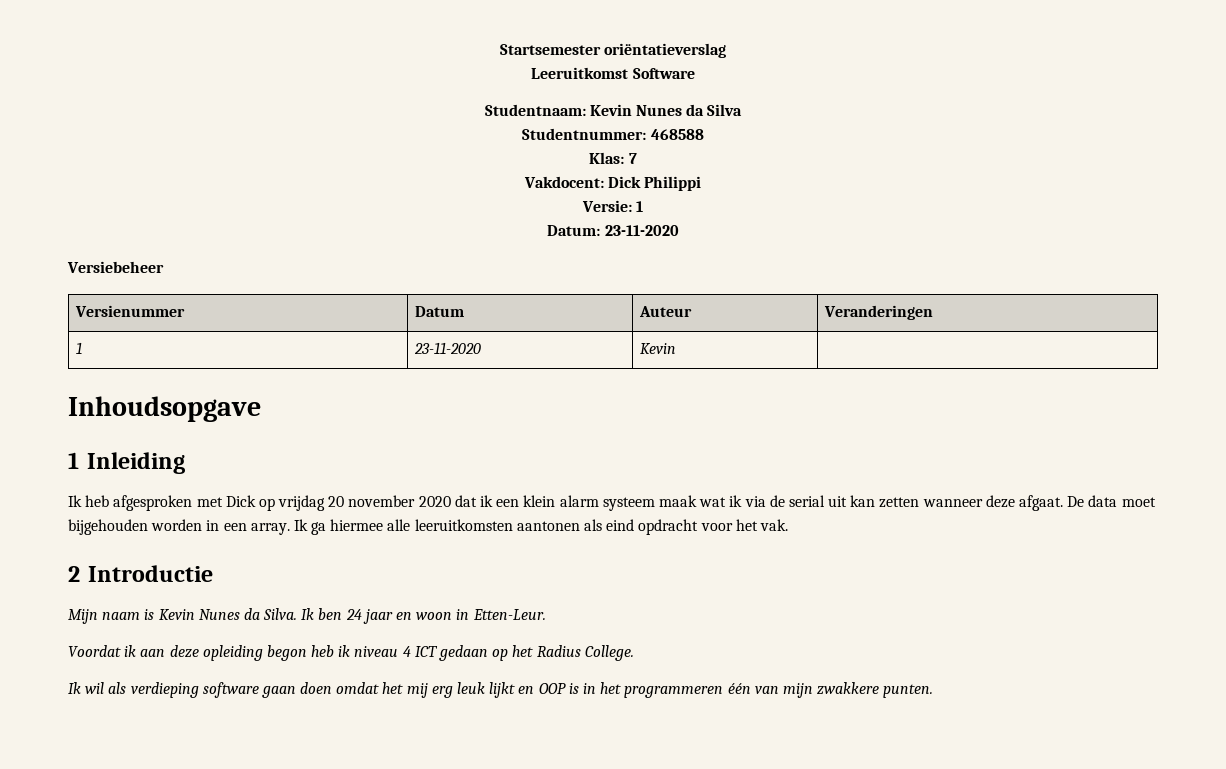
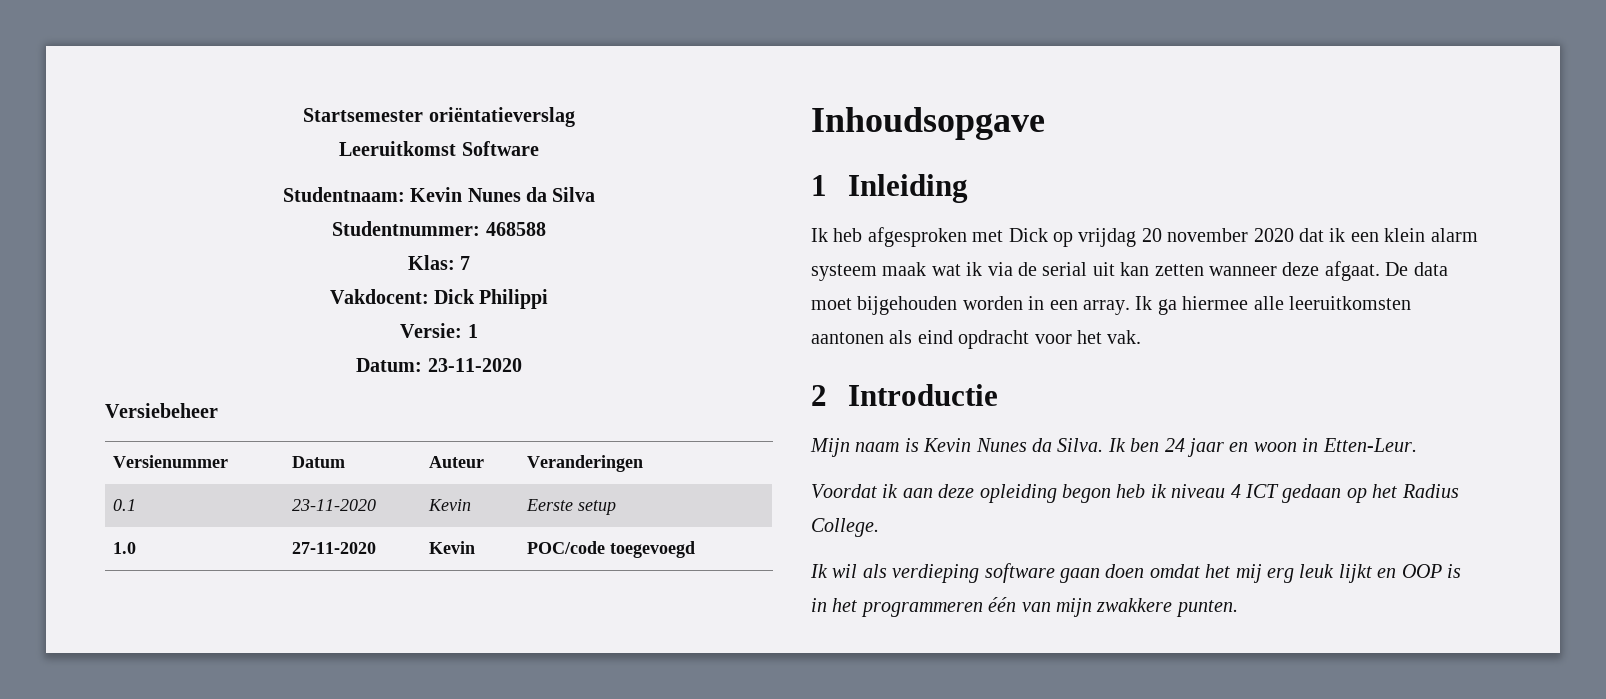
- 1 | 23-11-2020 | Kevin |
+ 0.1 | 23-11-2020 | Kevin | Eerste setup
+ 1.0 | 27-11-2020 | Kevin | POC/code toegevoegd

